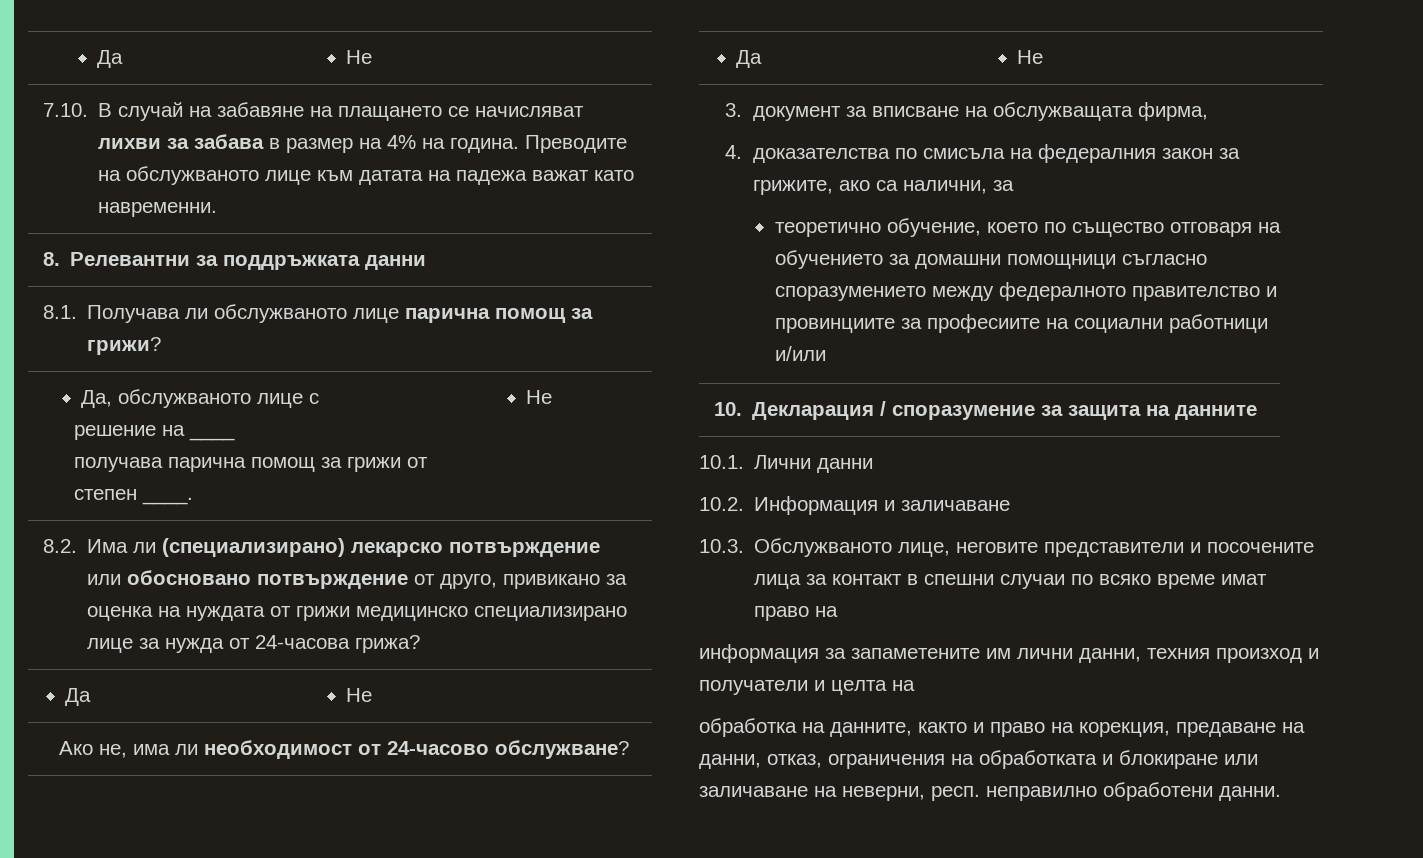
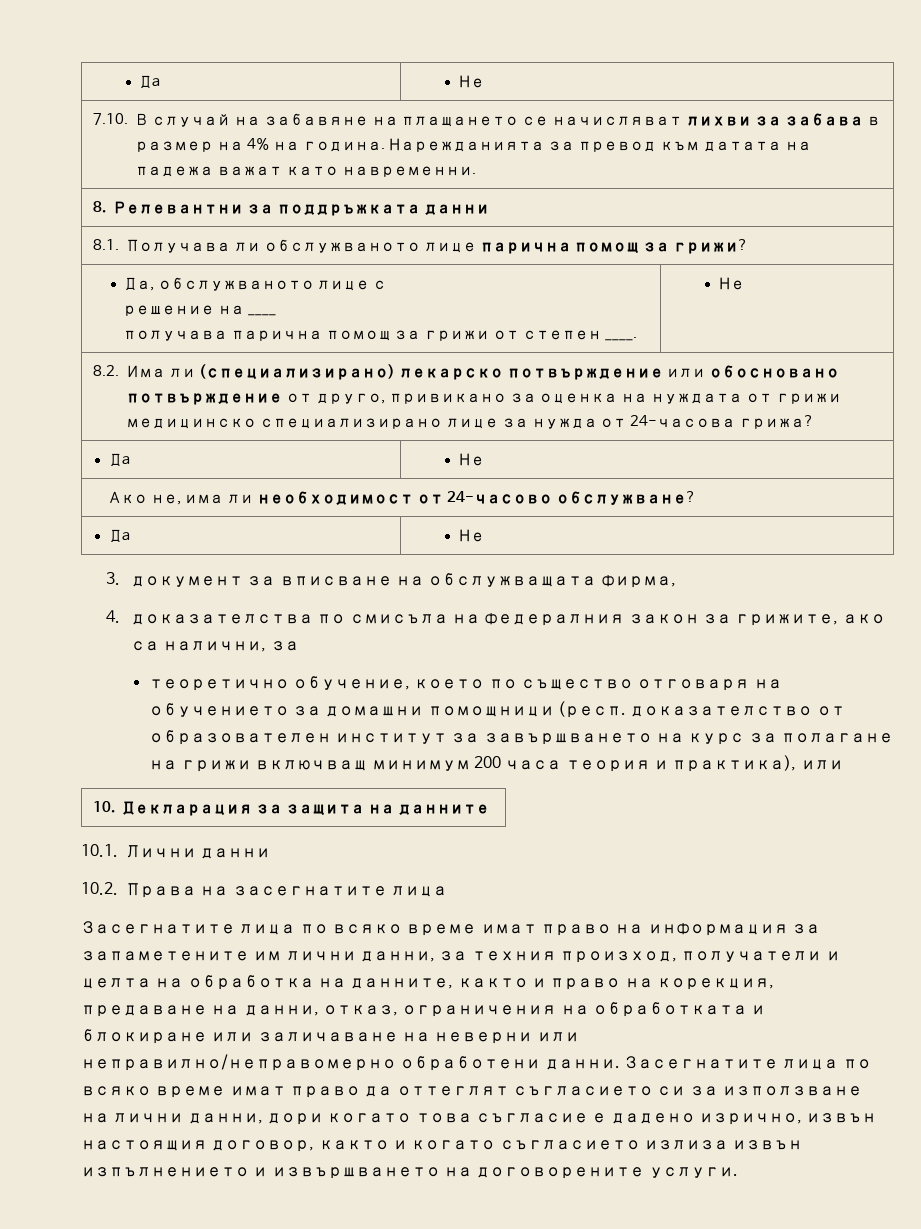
- 7.10. В случай на забавяне на плащането се начисляват лихви за забава в размер на 4% на година. Преводите на обслужваното лице към датата на падежа важат като навременни.
+ 7.10. В случай на забавяне на плащането се начисляват лихви за забава в размер на 4% на година. Нарежданията за превод към датата на падежа важат като навременни.
- теоретично обучение, което по същество отговаря на обучението за домашни помощници съгласно споразумението между федералното правителство и провинциите за професиите на социални работници и/или
+ теоретично обучение, което по същество отговаря на обучението за домашни помощници (респ. доказателство от образователен институт за завършването на курс за полагане на грижи включващ минимум 200 часа теория и практика), или
- 10. Декларация / споразумение за защита на данните
+ 10. Декларация за защита на данните
- 10.2. Информация и заличаване
- 10.3. Обслужваното лице, неговите представители и посочените лица за контакт в спешни случаи по всяко време имат право на
- информация за запаметените им лични данни, техния произход и получатели и целта на
- обработка на данните, както и право на корекция, предаване на данни, отказ, ограничения на обработката и блокиране или заличаване на неверни, респ. неправилно обработени данни.
+ 10.2. Права на засегнатите лица
+ Засегнатите лица по всяко време имат право на информация за запаметените им лични данни, за техния произход, получатели и целта на обработка на данните, както и право на корекция, предаване на данни, отказ, ограничения на обработката и блокиране или заличаване на неверни или неправилно/неправомерно обработени данни. Засегнатите лица по всяко време имат право да оттеглят съгласието си за използване на лични данни, дори когато това съгласие е дадено изрично, извън настоящия договор, както и когато съгласието излиза извън изпълнението и извършването на договорените услуги.

